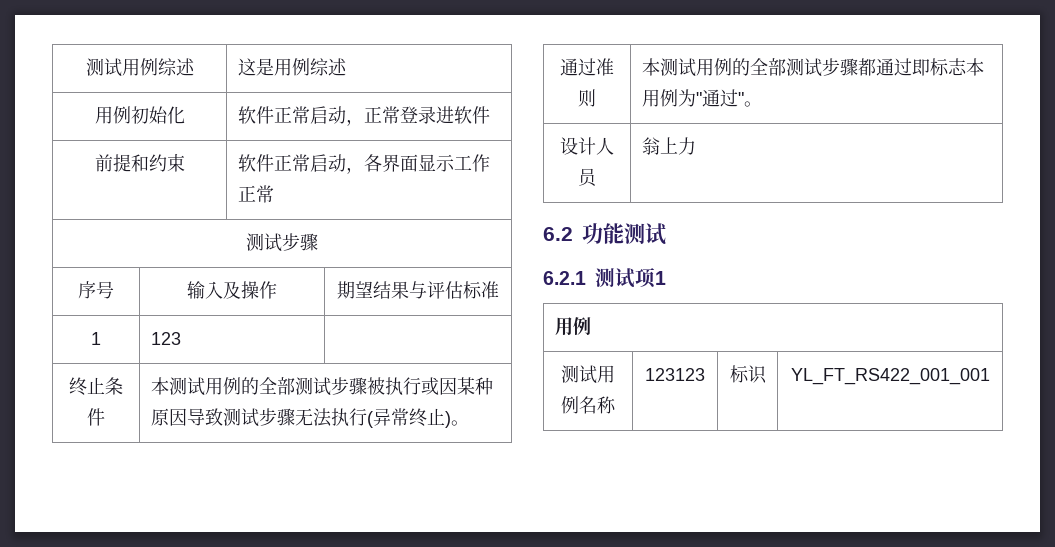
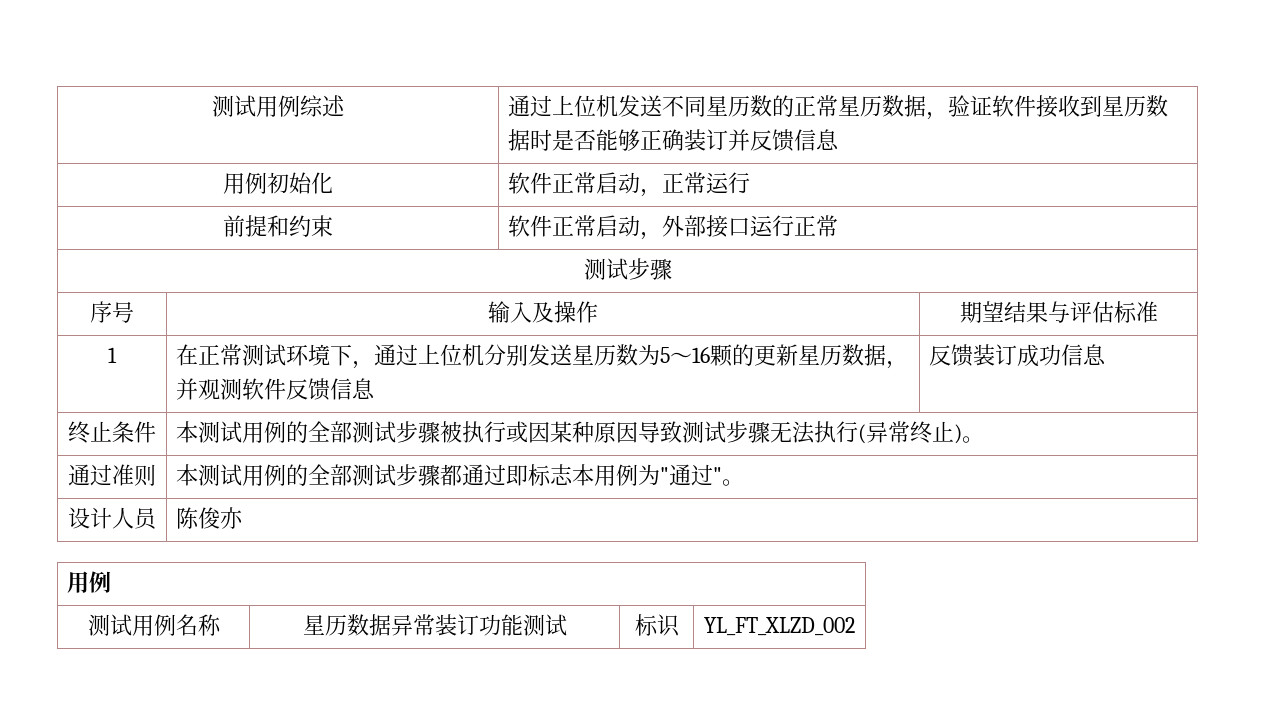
- 测试用例综述 | 这是用例综述
+ 测试用例综述 | 通过上位机发送不同星历数的正常星历数据，验证软件接收到星历数据时是否能够正确装订并反馈信息
- 用例初始化 | 软件正常启动，正常登录进软件
+ 用例初始化 | 软件正常启动，正常运行
- 前提和约束 | 软件正常启动，各界面显示工作正常
+ 前提和约束 | 软件正常启动，外部接口运行正常
- 1 | 123 |
+ 1 | 在正常测试环境下，通过上位机分别发送星历数为5～16颗的更新星历数据，并观测软件反馈信息 | 反馈装订成功信息
- 设计人员 | 翁上力
- 6.2功能测试
- 6.2.1测试项1
+ 设计人员 | 陈俊亦
  用例
- 测试用例名称 | 123123 | 标识 | YL_FT_RS422_001_001
+ 测试用例名称 | 星历数据异常装订功能测试 | 标识 | YL_FT_XLZD_002

